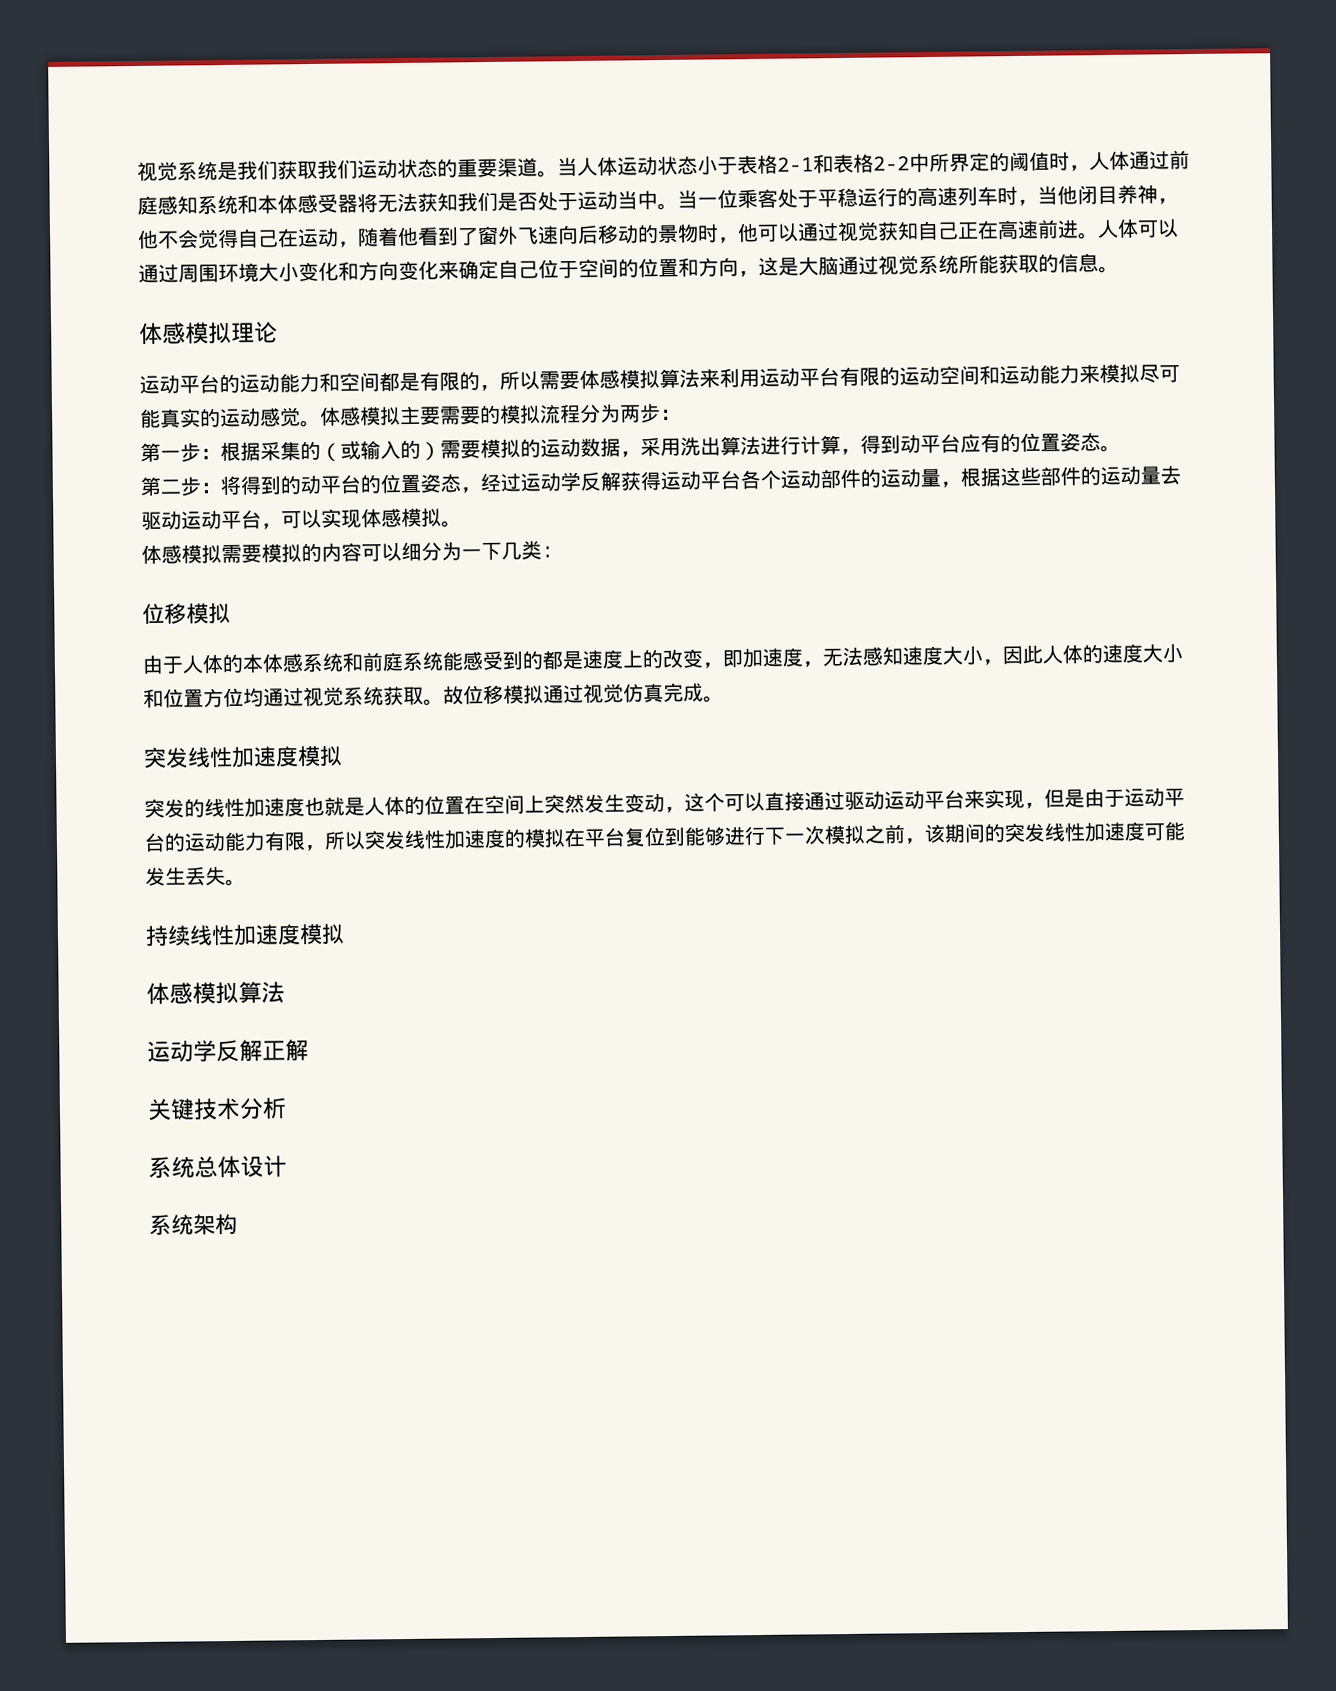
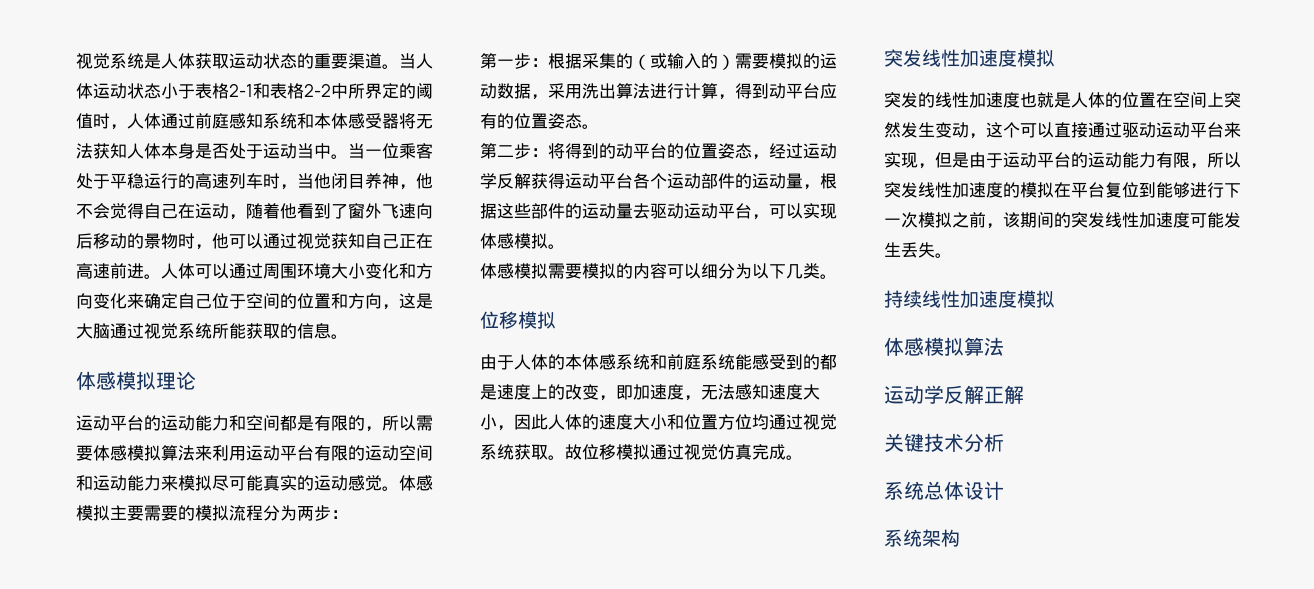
- 视觉系统是我们获取我们运动状态的重要渠道。
+ 视觉系统是人体获取运动状态的重要渠道。
- 当人体运动状态小于表格2-1和表格2-2中所界定的阈值时，人体通过前庭感知系统和本体感受器将无法获知我们是否处于运动当中。
+ 当人体运动状态小于表格2-1和表格2-2中所界定的阈值时，人体通过前庭感知系统和本体感受器将无法获知人体本身是否处于运动当中。
- 体感模拟需要模拟的内容可以细分为一下几类:
+ 体感模拟需要模拟的内容可以细分为以下几类。

